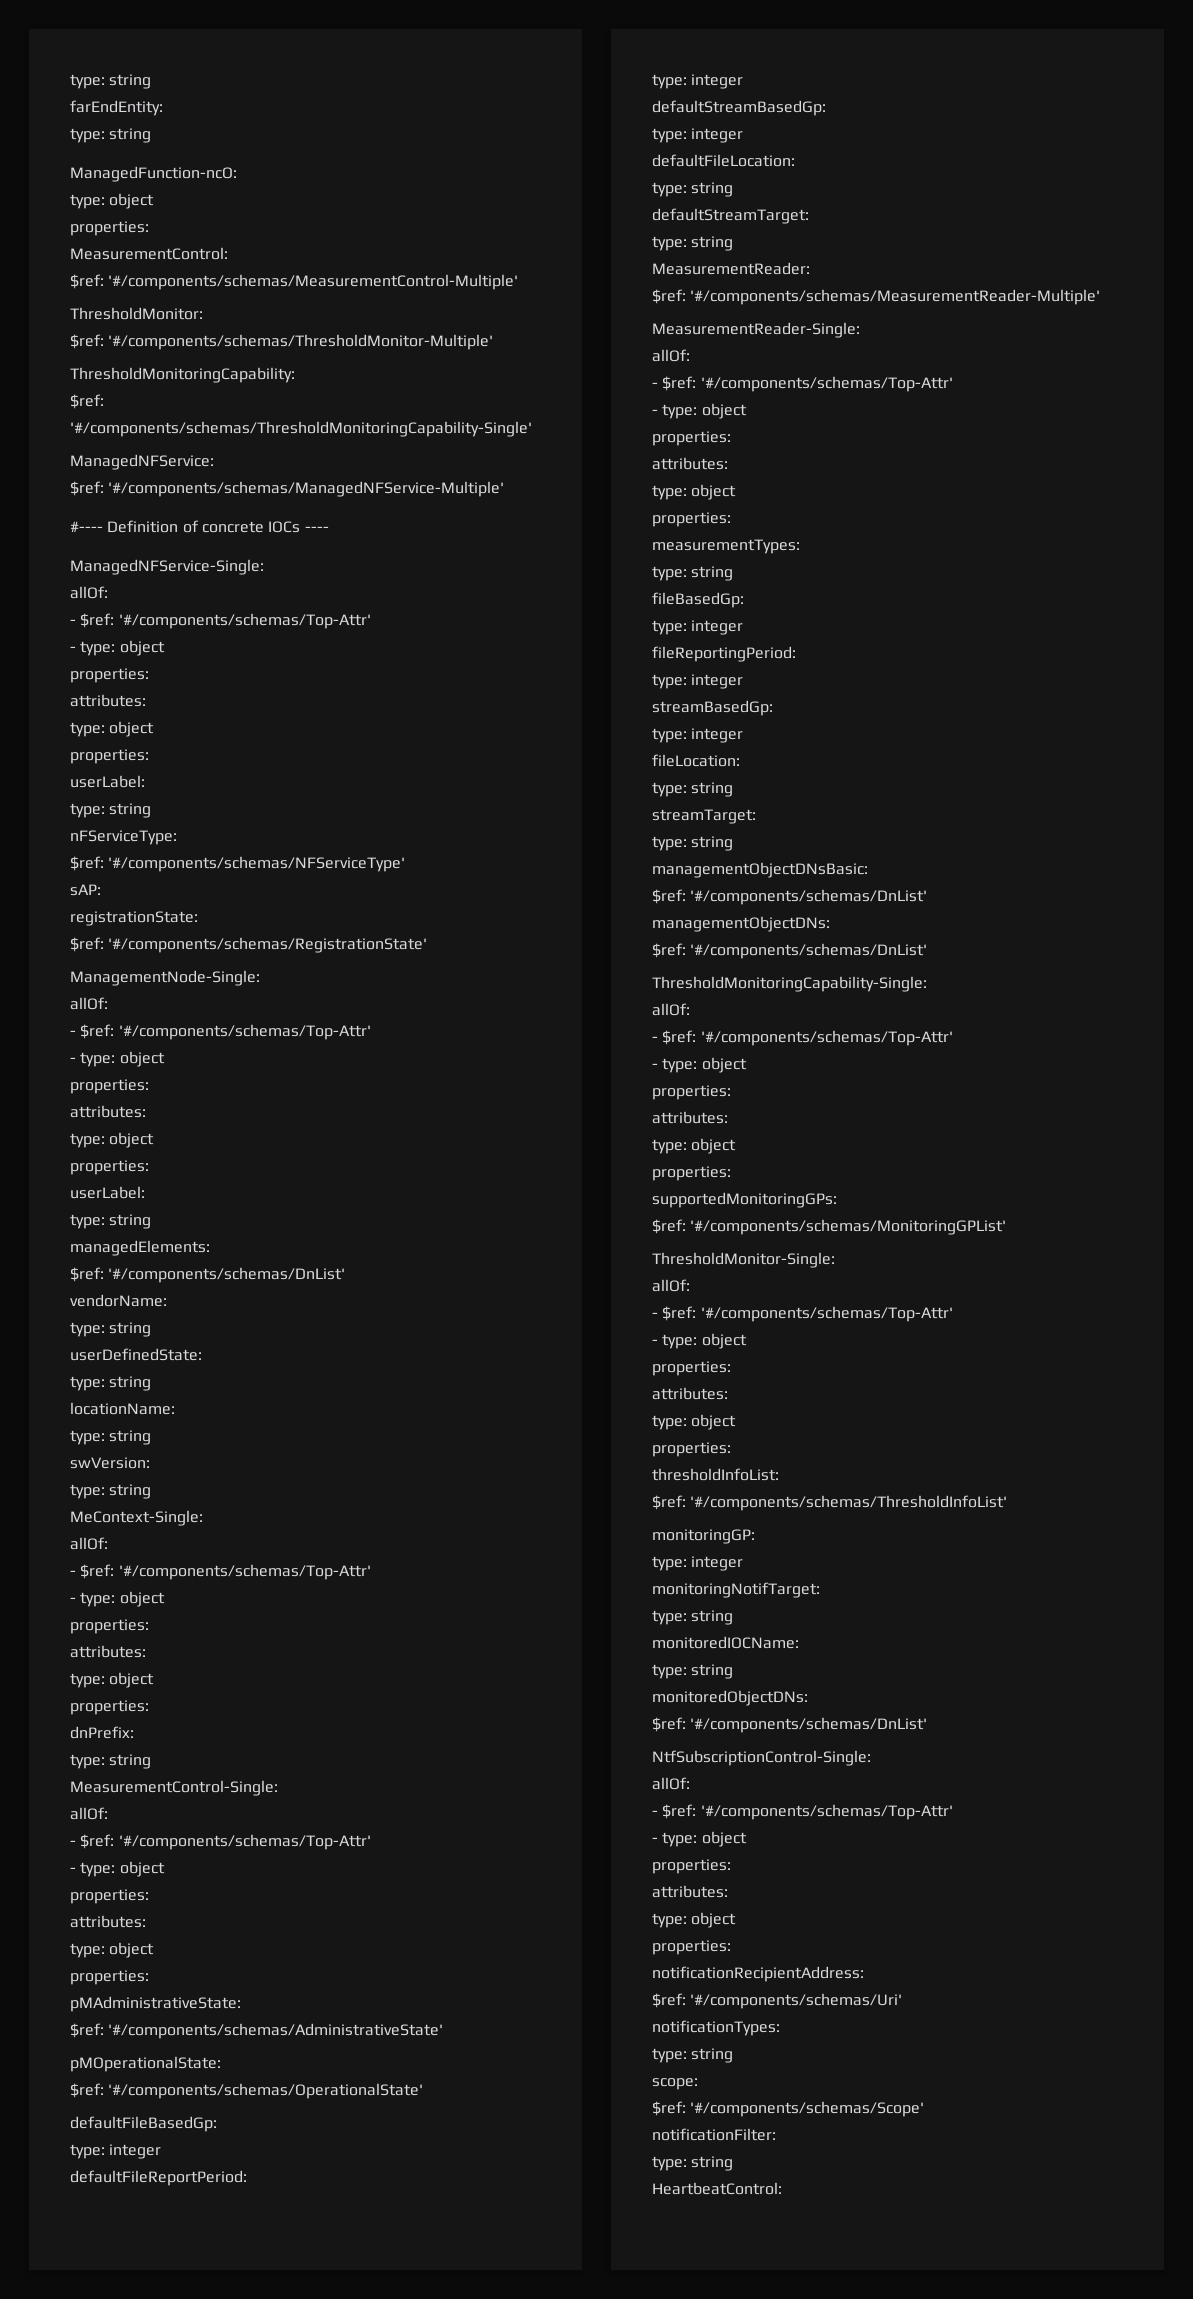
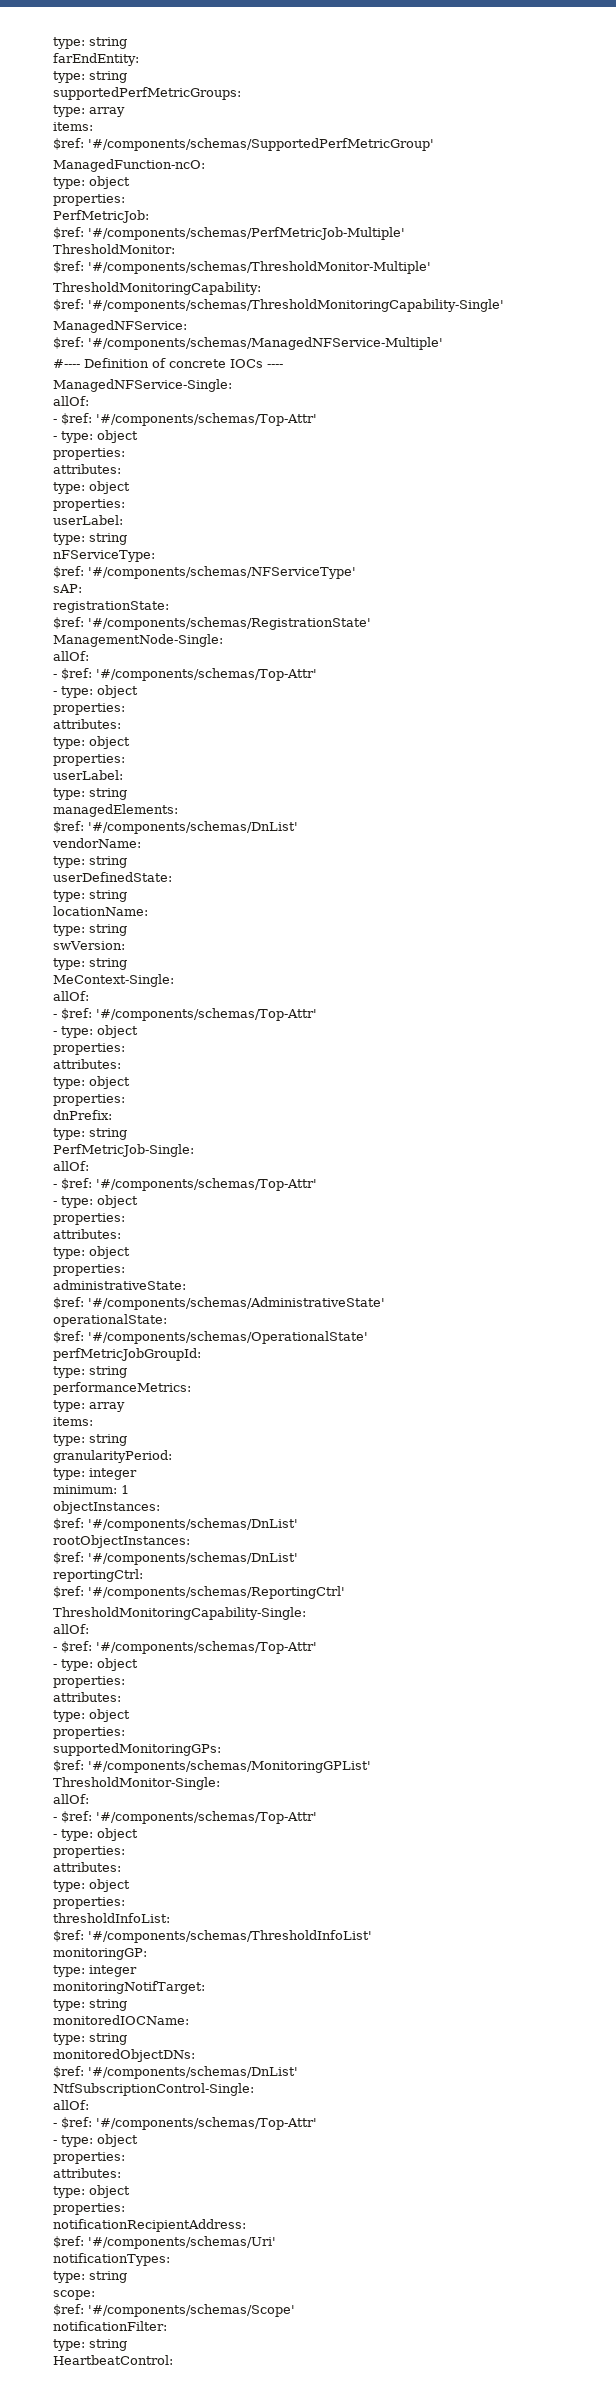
+ supportedPerfMetricGroups:
+ type: array
+ items:
+ $ref: '#/components/schemas/SupportedPerfMetricGroup'
- MeasurementControl:
- $ref: '#/components/schemas/MeasurementControl-Multiple'
+ PerfMetricJob:
+ $ref: '#/components/schemas/PerfMetricJob-Multiple'
- MeasurementControl-Single:
+ PerfMetricJob-Single:
- pMAdministrativeState:
+ administrativeState:
- pMOperationalState:
+ operationalState:
- defaultFileBasedGp:
+ perfMetricJobGroupId:
+ type: string
+ performanceMetrics:
+ type: array
+ items:
+ type: string
+ granularityPeriod:
  type: integer
- defaultFileReportPeriod:
- type: integer
- defaultStreamBasedGp:
- type: integer
- defaultFileLocation:
- type: string
- defaultStreamTarget:
- type: string
- MeasurementReader:
- $ref: '#/components/schemas/MeasurementReader-Multiple'
- MeasurementReader-Single:
- allOf:
- - $ref: '#/components/schemas/Top-Attr'
- - type: object
- properties:
- attributes:
- type: object
- properties:
- measurementTypes:
- type: string
- fileBasedGp:
- type: integer
- fileReportingPeriod:
- type: integer
- streamBasedGp:
- type: integer
- fileLocation:
- type: string
- streamTarget:
- type: string
- managementObjectDNsBasic:
+ minimum: 1
+ objectInstances:
  $ref: '#/components/schemas/DnList'
- managementObjectDNs:
+ rootObjectInstances:
  $ref: '#/components/schemas/DnList'
+ reportingCtrl:
+ $ref: '#/components/schemas/ReportingCtrl'

